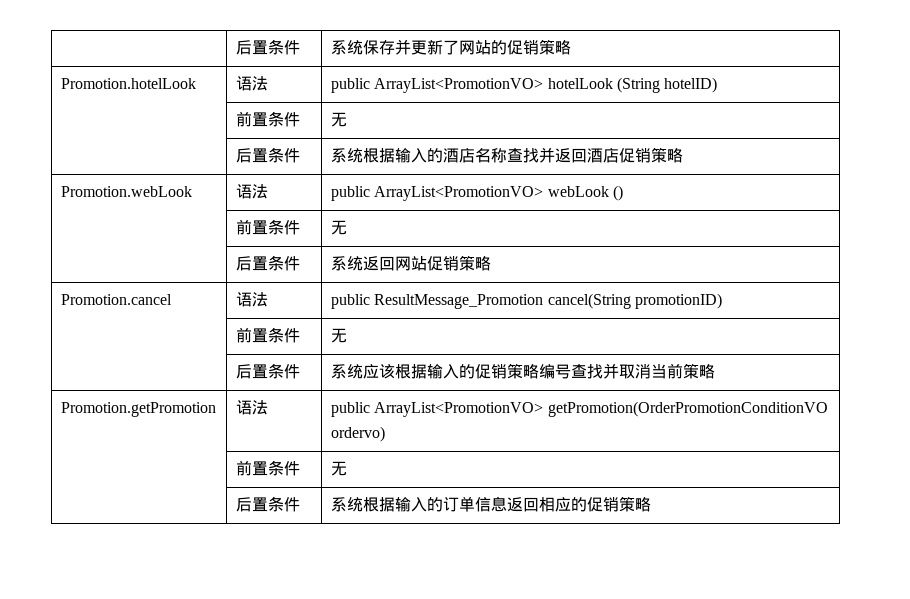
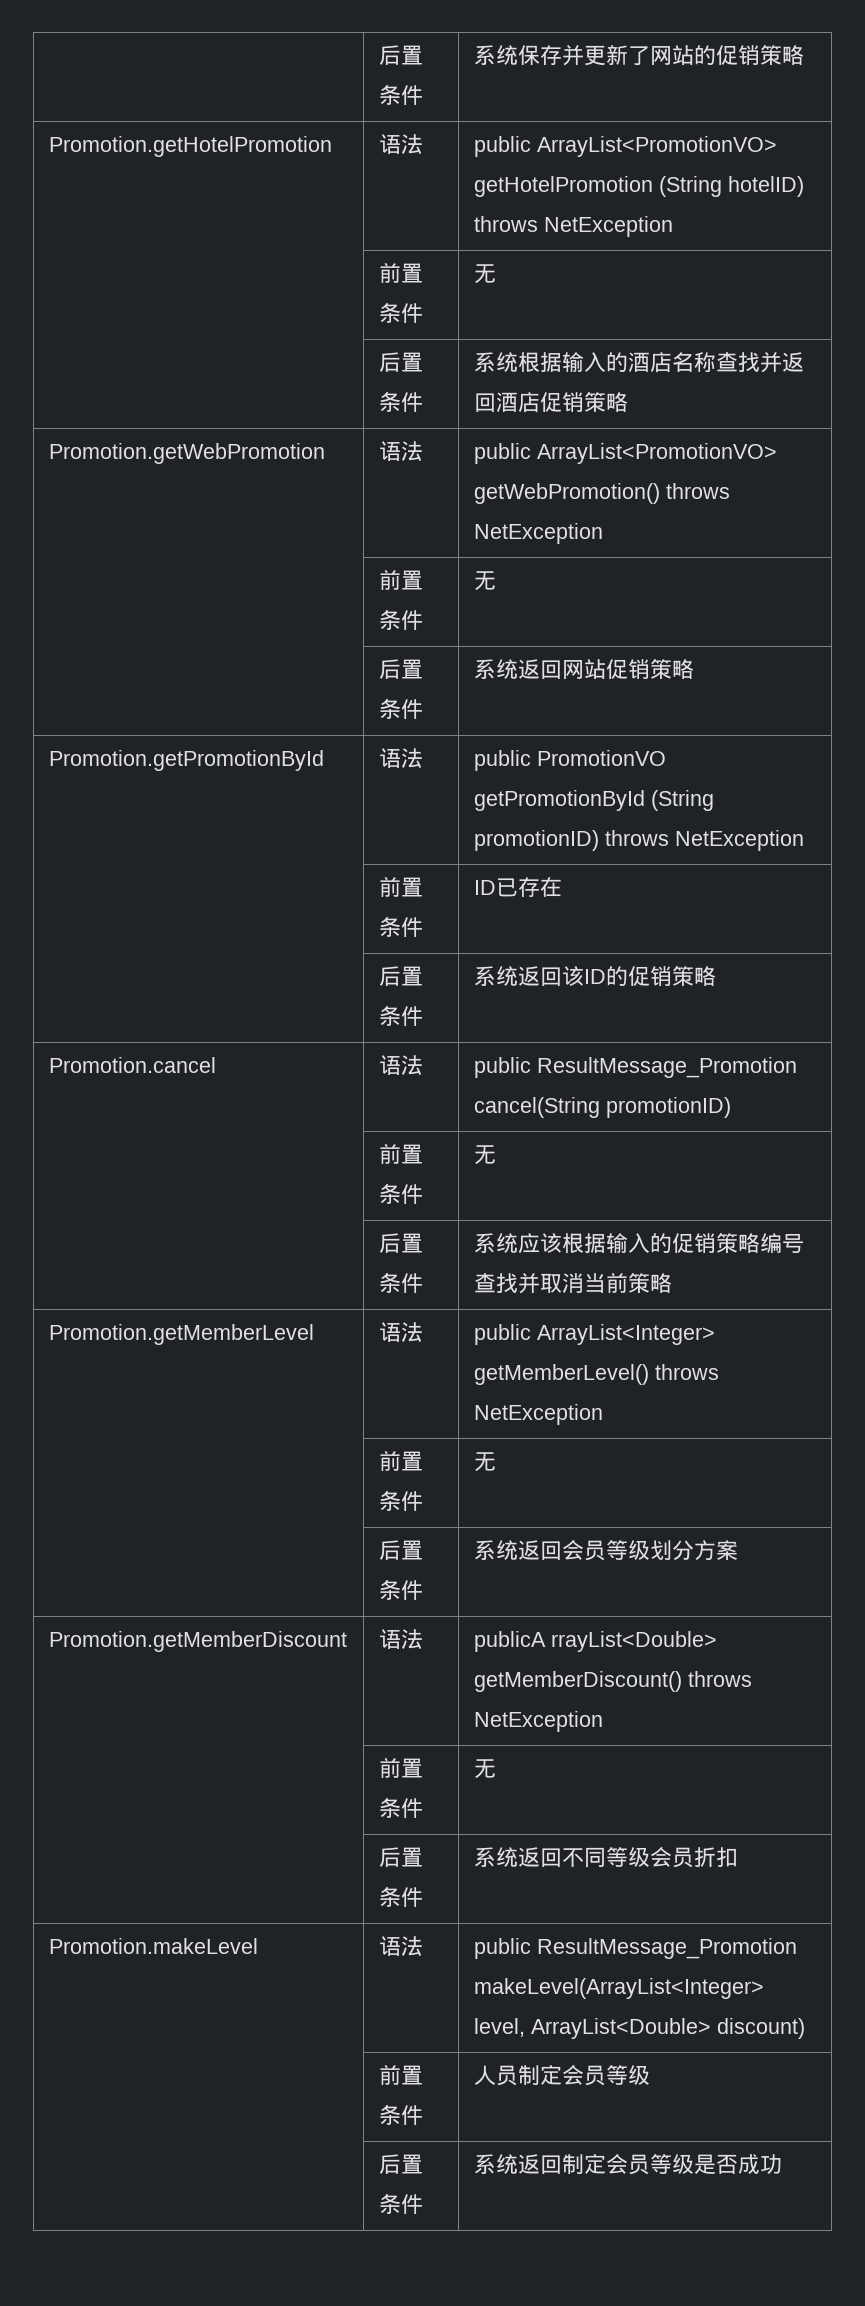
- Promotion.hotelLook | 语法 | public ArrayList<PromotionVO> hotelLook (String hotelID)
+ Promotion.getHotelPromotion | 语法 | public ArrayList<PromotionVO> getHotelPromotion (String hotelID) throws NetException
- Promotion.webLook | 语法 | public ArrayList<PromotionVO> webLook ()
+ Promotion.getWebPromotion | 语法 | public ArrayList<PromotionVO> getWebPromotion() throws NetException
+ Promotion.getPromotionById | 语法 | public PromotionVO getPromotionById (String promotionID) throws NetException
+ | 前置条件 | ID已存在
+ | 后置条件 | 系统返回该ID的促销策略
- Promotion.getPromotion | 语法 | public ArrayList<PromotionVO> getPromotion(OrderPromotionConditionVO ordervo)
+ Promotion.getMemberLevel | 语法 | public ArrayList<Integer> getMemberLevel() throws NetException
  | 前置条件 | 无
- | 后置条件 | 系统根据输入的订单信息返回相应的促销策略
+ | 后置条件 | 系统返回会员等级划分方案
+ Promotion.getMemberDiscount | 语法 | publicA rrayList<Double> getMemberDiscount() throws NetException
+ | 前置条件 | 无
+ | 后置条件 | 系统返回不同等级会员折扣
+ Promotion.makeLevel | 语法 | public ResultMessage_Promotion makeLevel(ArrayList<Integer> level, ArrayList<Double> discount)
+ | 前置条件 | 人员制定会员等级
+ | 后置条件 | 系统返回制定会员等级是否成功

